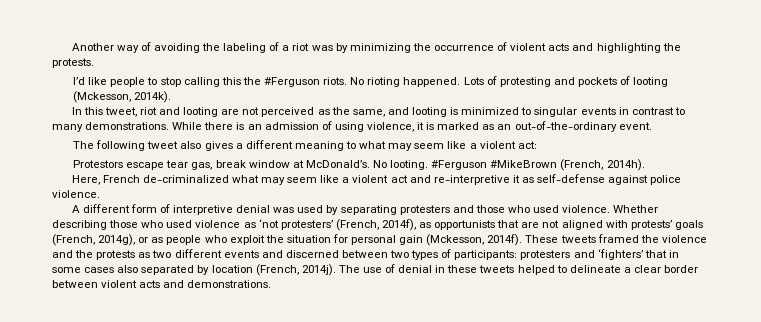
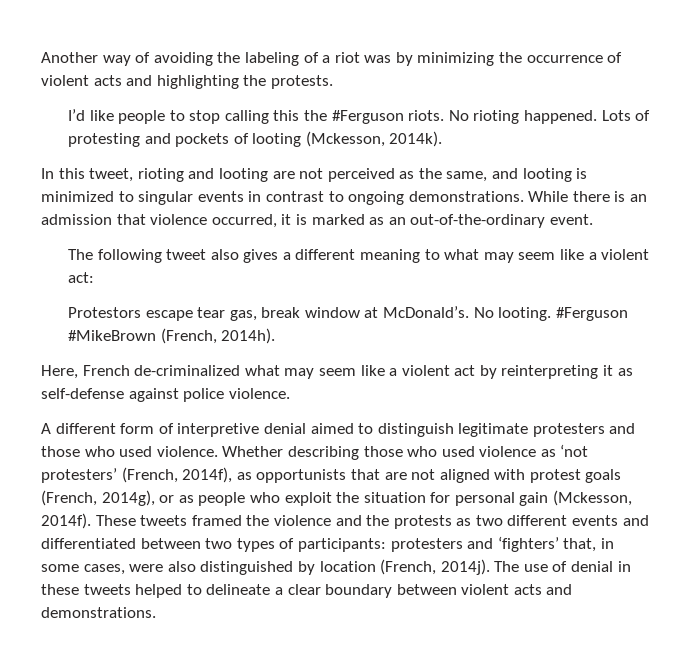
- In this tweet, riot and looting are not perceived as the same, and looting is minimized to singular events in contrast to many demonstrations.
+ In this tweet, rioting and looting are not perceived as the same, and looting is minimized to singular events in contrast to ongoing demonstrations.
- While there is an admission of using violence, it is marked as an out-of-the-ordinary event.
+ While there is an admission that violence occurred, it is marked as an out-of-the-ordinary event.
- Here, French de-criminalized what may seem like a violent act and re-interpretive it as self-defense against police violence.
+ Here, French de-criminalized what may seem like a violent act by reinterpreting it as self-defense against police violence.
- A different form of interpretive denial was used by separating protesters and those who used violence.
+ A different form of interpretive denial aimed to distinguish legitimate protesters and those who used violence.
- Whether describing those who used violence as ‘not protesters’ (French, 2014f), as opportunists that are not aligned with protests’ goals (French, 2014g), or as people who exploit the situation for personal gain (Mckesson, 2014f).
+ Whether describing those who used violence as ‘not protesters’ (French, 2014f), as opportunists that are not aligned with protest goals (French, 2014g), or as people who exploit the situation for personal gain (Mckesson, 2014f).
- These tweets framed the violence and the protests as two different events and discerned between two types of participants: protesters and ‘fighters’ that in some cases also separated by location (French, 2014j).
+ These tweets framed the violence and the protests as two different events and differentiated between two types of participants: protesters and ‘fighters’ that, in some cases, were also distinguished by location (French, 2014j).
- The use of denial in these tweets helped to delineate a clear border between violent acts and demonstrations.
+ The use of denial in these tweets helped to delineate a clear boundary between violent acts and demonstrations.

